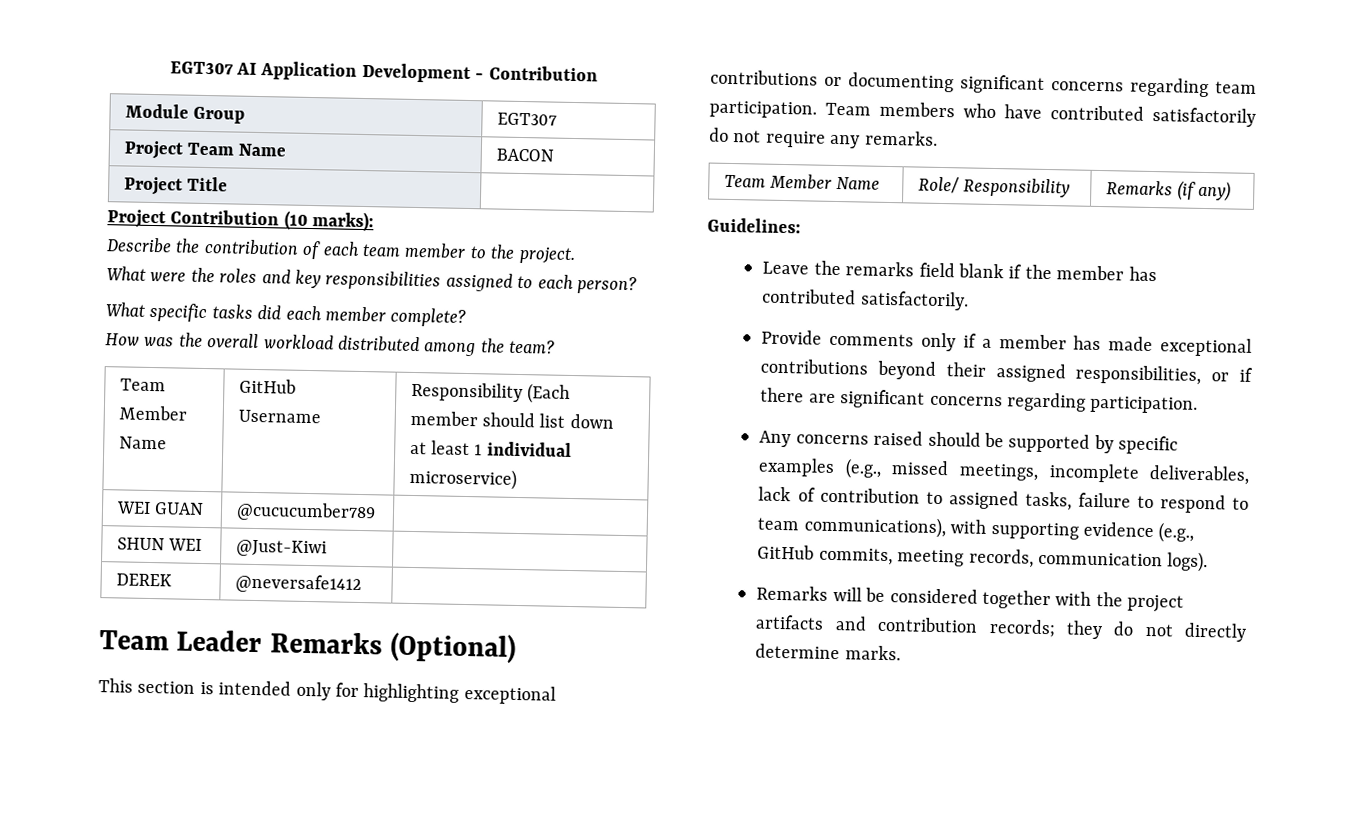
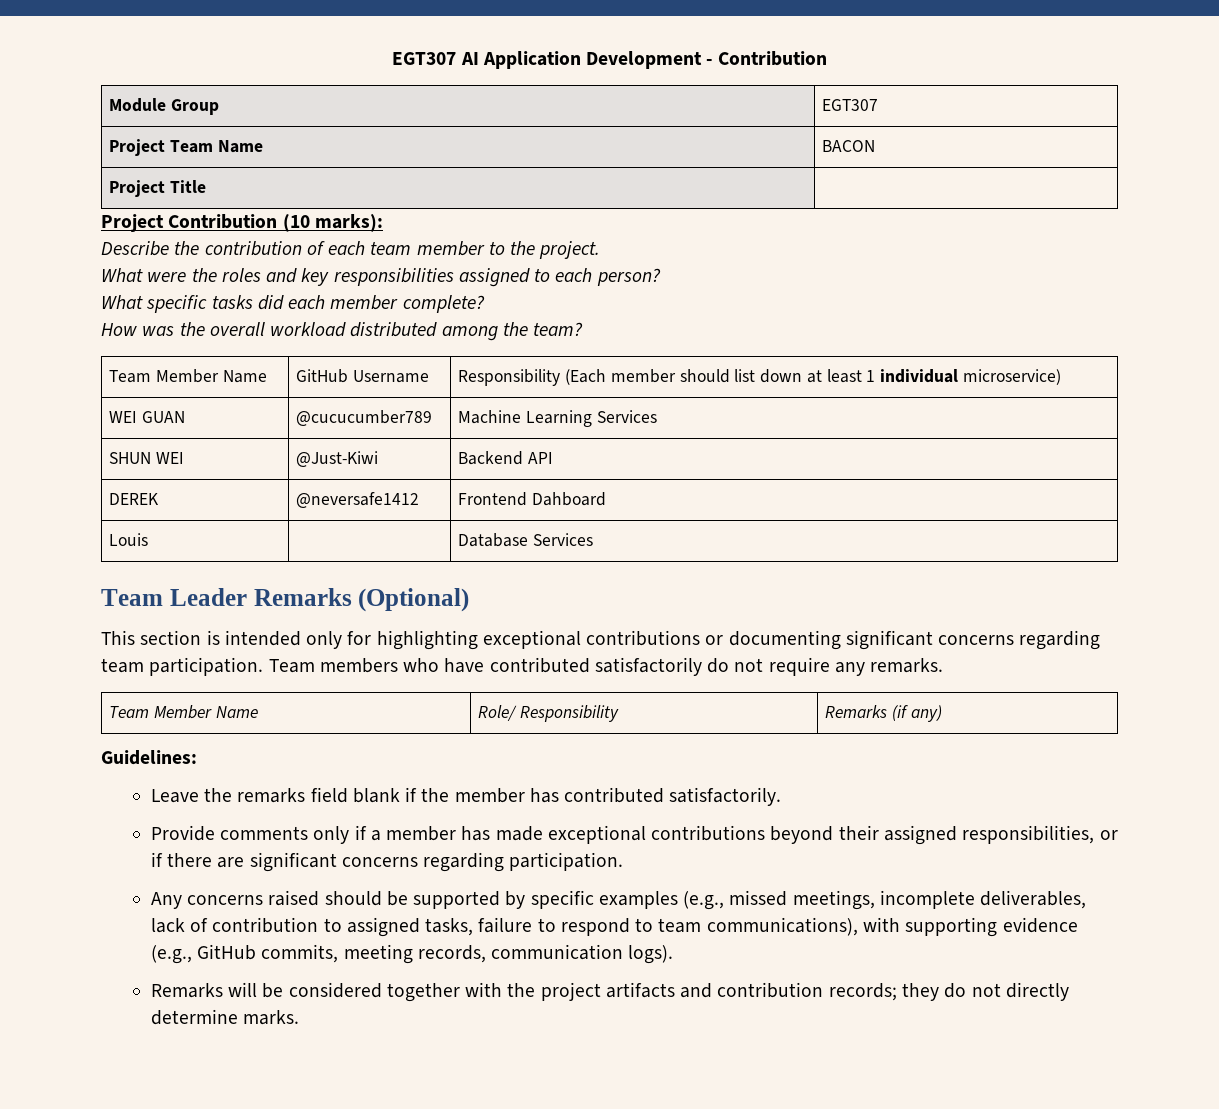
- WEI GUAN | @cucucumber789 |
+ WEI GUAN | @cucucumber789 | Machine Learning Services
- SHUN WEI | @Just-Kiwi |
+ SHUN WEI | @Just-Kiwi | Backend API
- DEREK | @neversafe1412 |
+ DEREK | @neversafe1412 | Frontend Dahboard
+ Louis | | Database Services

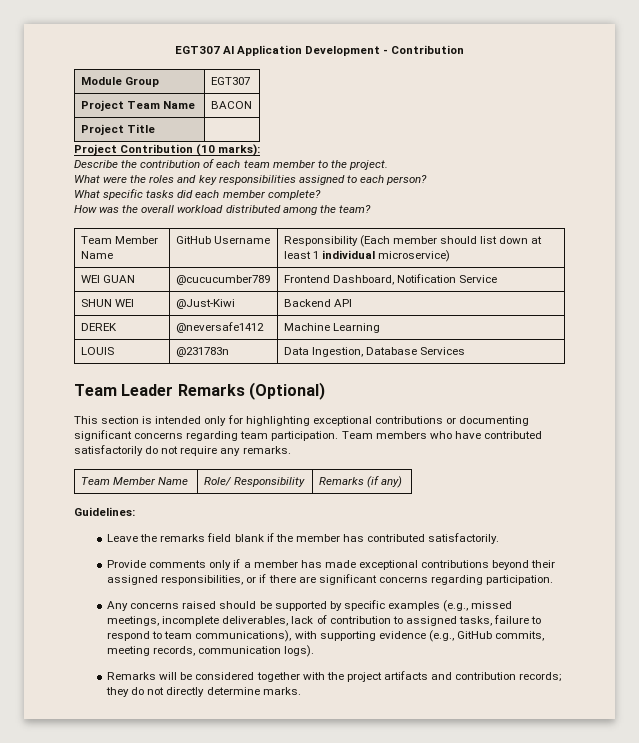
- WEI GUAN | @cucucumber789 | Machine Learning Services
+ WEI GUAN | @cucucumber789 | Frontend Dashboard, Notification Service
- DEREK | @neversafe1412 | Frontend Dahboard
- Louis | | Database Services
+ DEREK | @neversafe1412 | Machine Learning
+ LOUIS | @231783n | Data Ingestion, Database Services

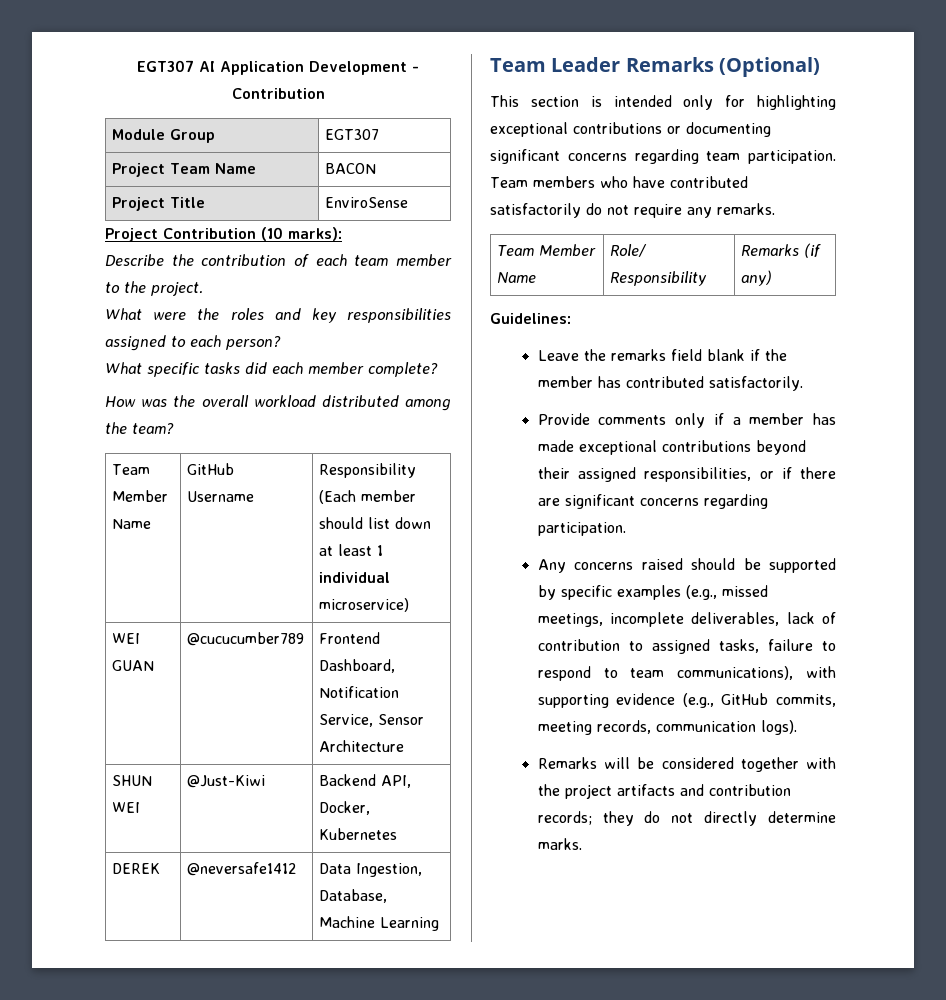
- Project Title |
+ Project Title | EnviroSense
- WEI GUAN | @cucucumber789 | Frontend Dashboard, Notification Service
+ WEI GUAN | @cucucumber789 | Frontend Dashboard, Notification Service, Sensor Architecture
- SHUN WEI | @Just-Kiwi | Backend API
+ SHUN WEI | @Just-Kiwi | Backend API, Docker, Kubernetes
- DEREK | @neversafe1412 | Machine Learning
+ DEREK | @neversafe1412 | Data Ingestion, Database, Machine Learning
- LOUIS | @231783n | Data Ingestion, Database Services

